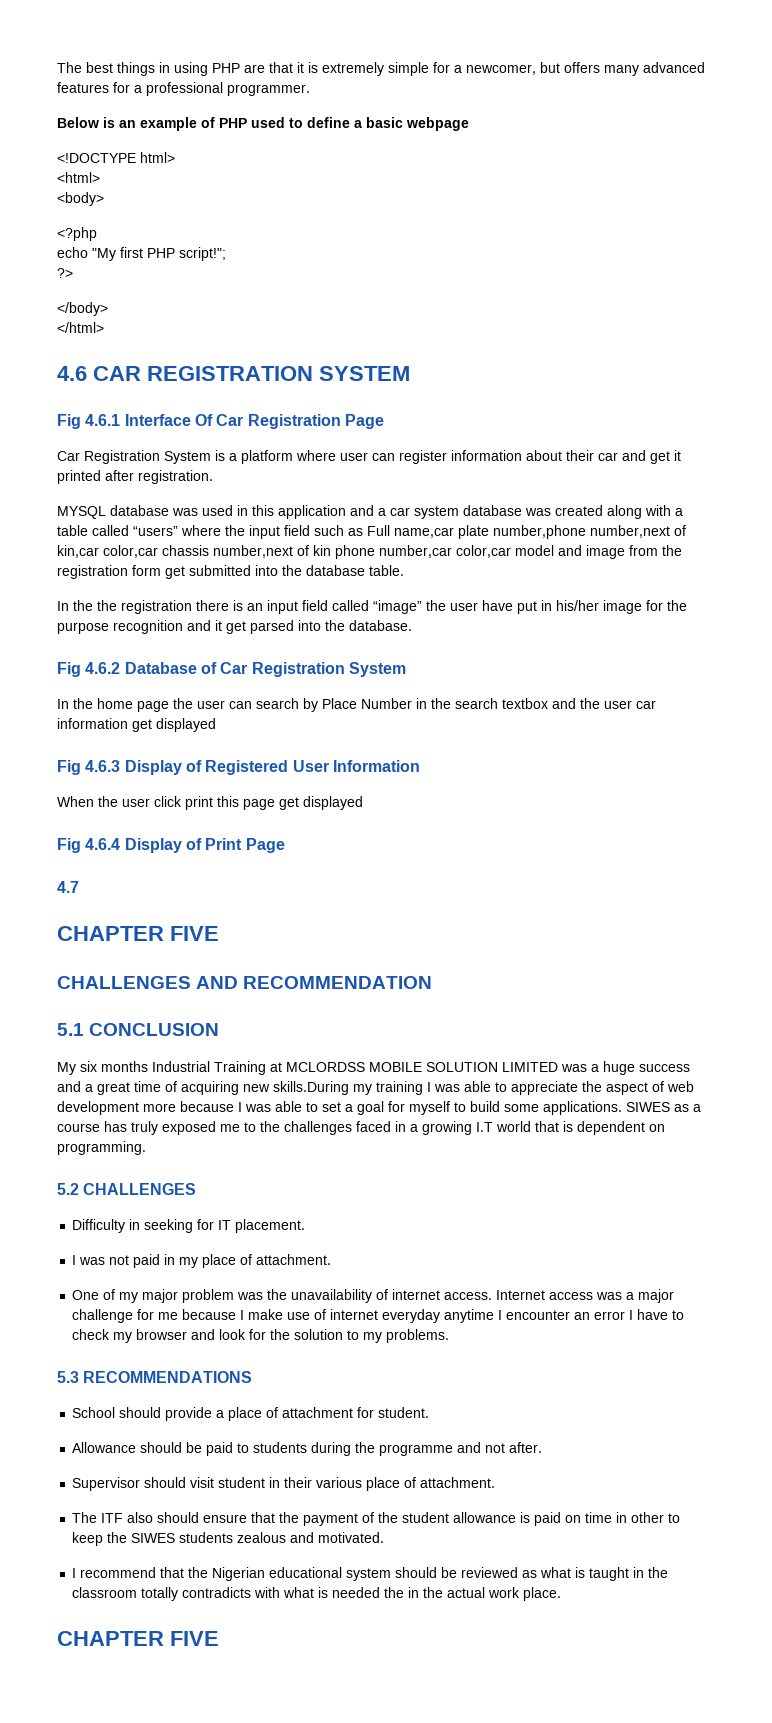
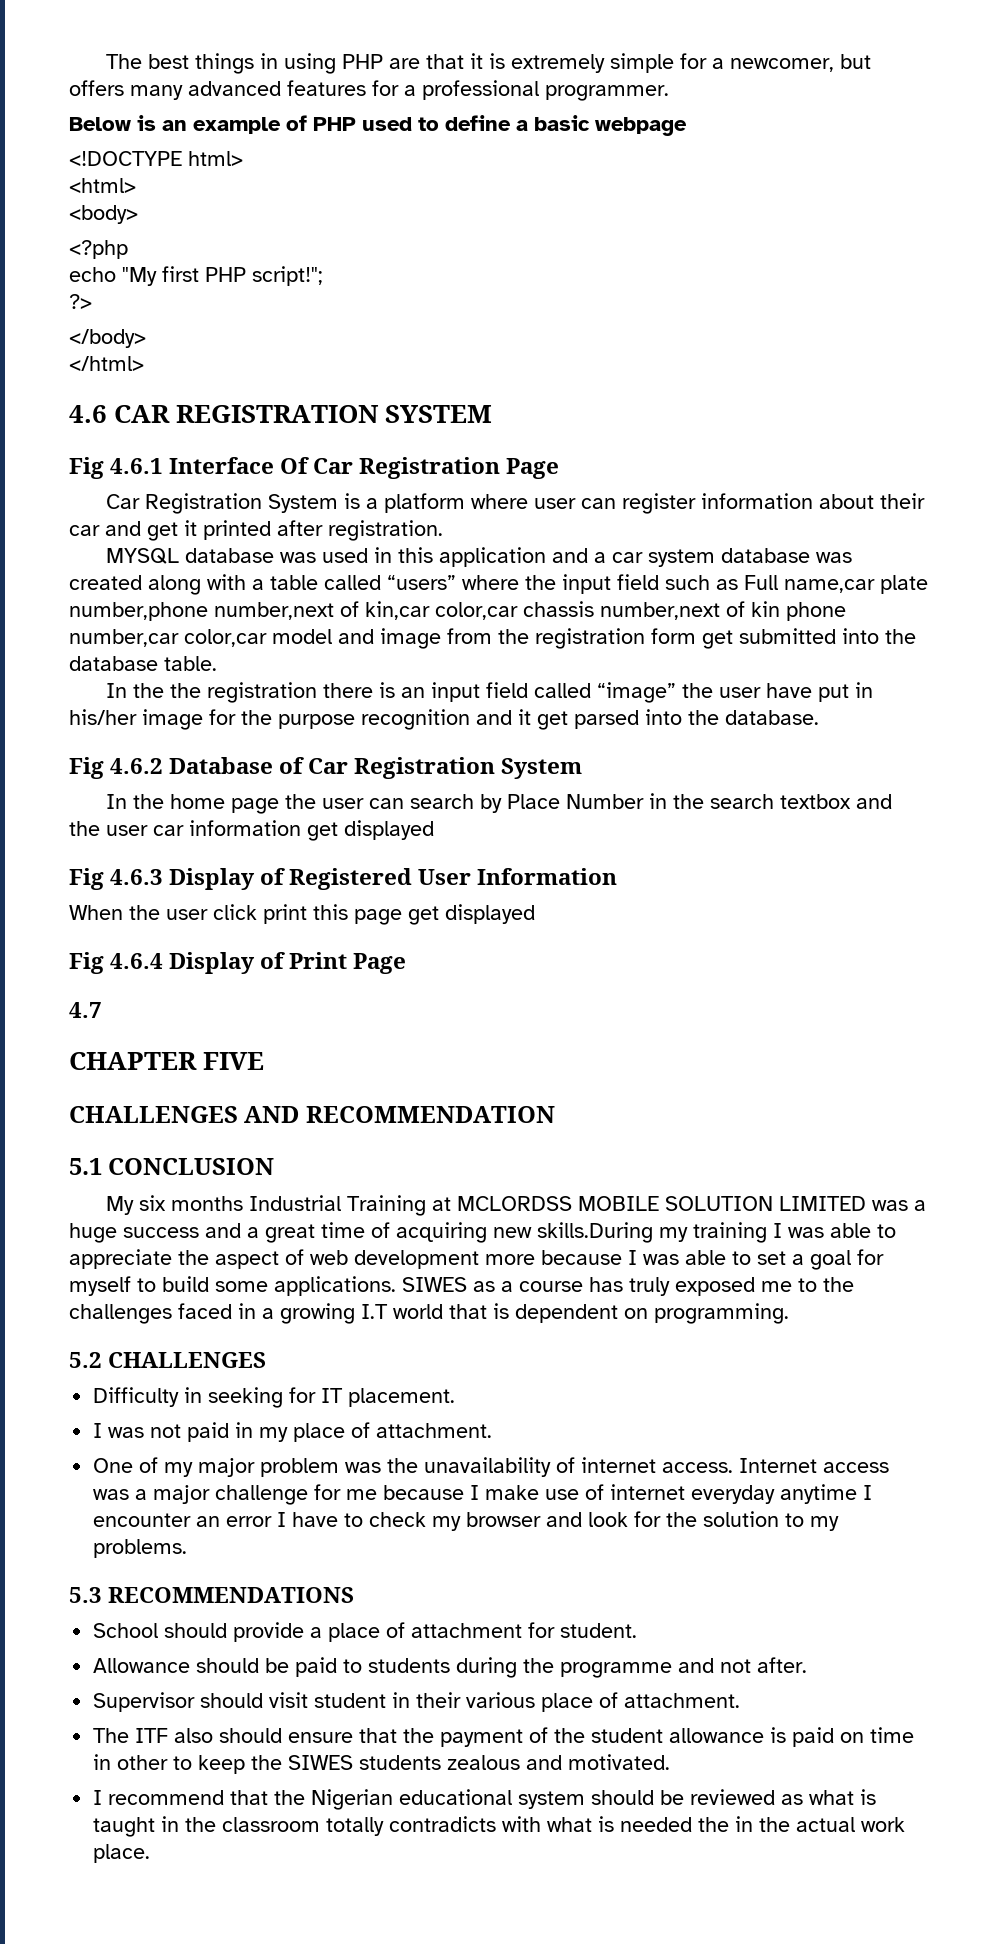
  I recommend that the Nigerian educational system should be reviewed as what is taught in the classroom totally contradicts with what is needed the in the actual work place.
- CHAPTER FIVE

